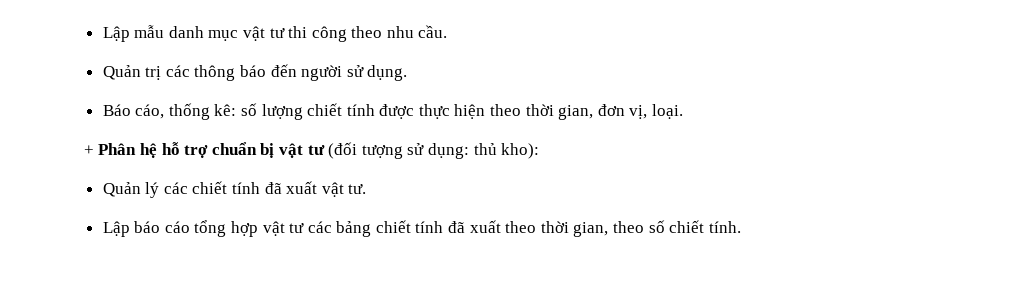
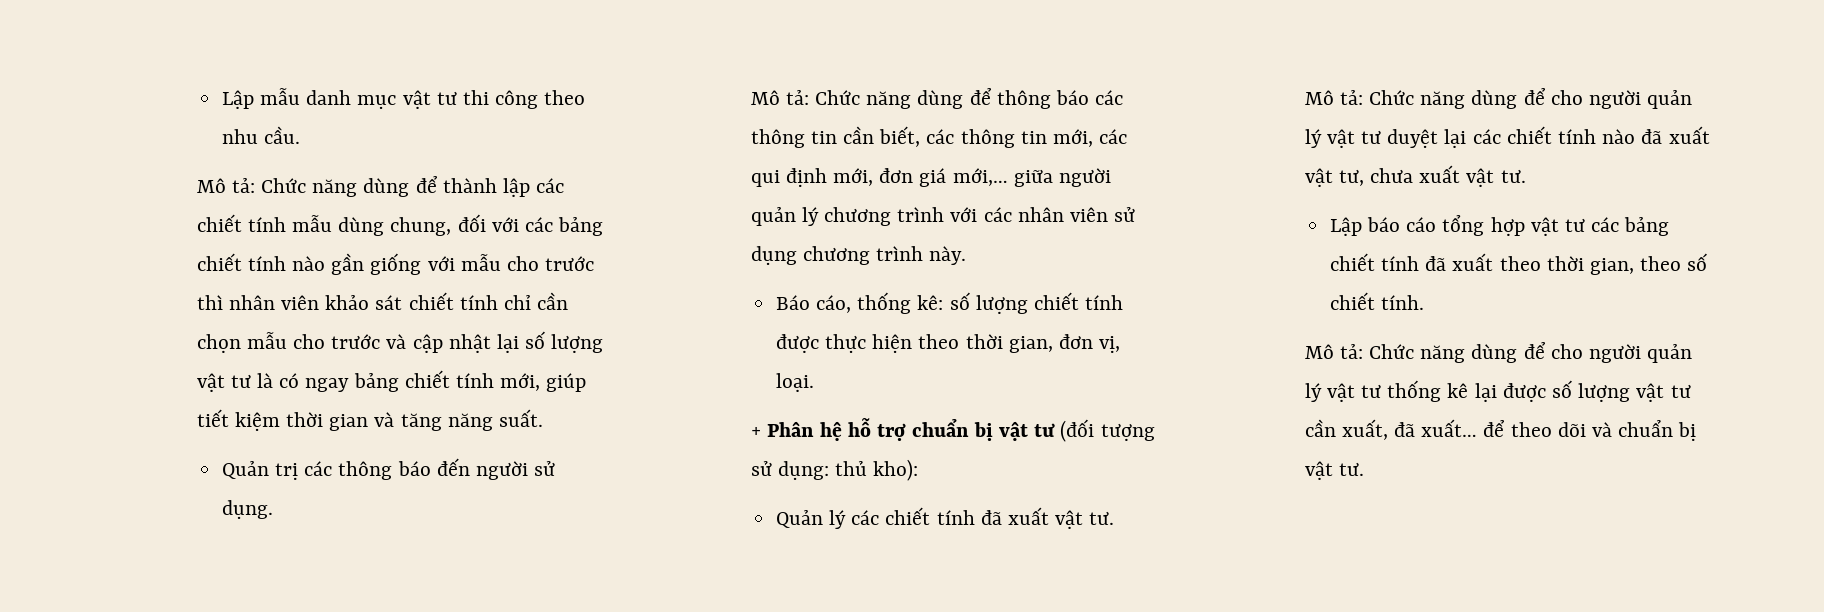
+ Mô tả: Chức năng dùng để thành lập các chiết tính mẫu dùng chung, đối với các bảng chiết tính nào gần giống với mẫu cho trước thì nhân viên khảo sát chiết tính chỉ cần chọn mẫu cho trước và cập nhật lại số lượng vật tư là có ngay bảng chiết tính mới, giúp tiết kiệm thời gian và tăng năng suất.
+ Mô tả: Chức năng dùng để thông báo các thông tin cần biết, các thông tin mới, các qui định mới, đơn giá mới,… giữa người quản lý chương trình với các nhân viên sử dụng chương trình này.
+ Mô tả: Chức năng dùng để cho người quản lý vật tư duyệt lại các chiết tính nào đã xuất vật tư, chưa xuất vật tư.
+ Mô tả: Chức năng dùng để cho người quản lý vật tư thống kê lại được số lượng vật tư cần xuất, đã xuất… để theo dõi và chuẩn bị vật tư.

